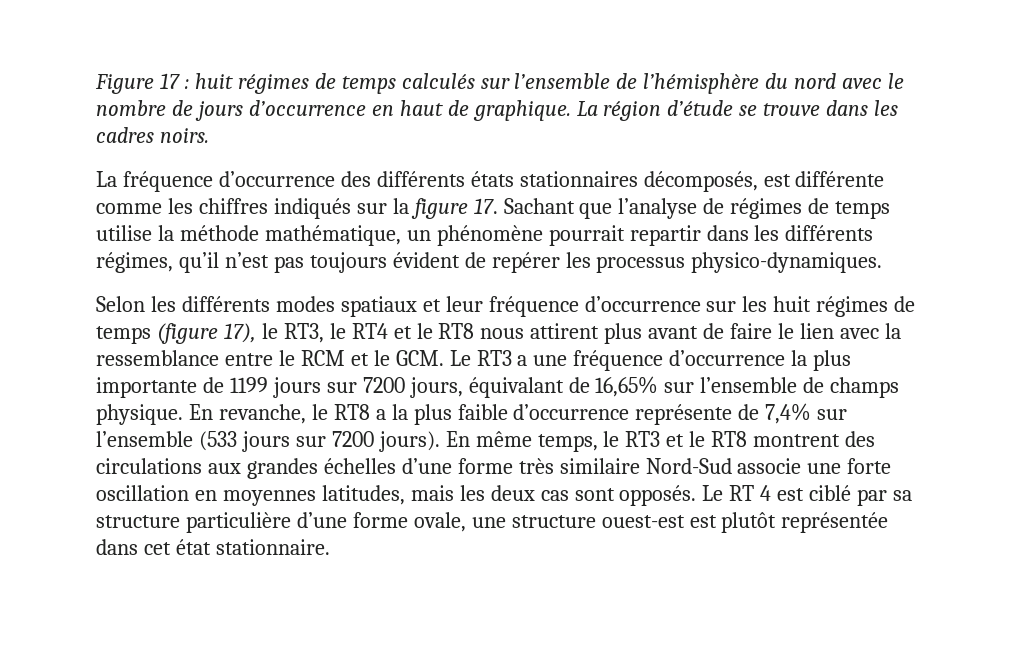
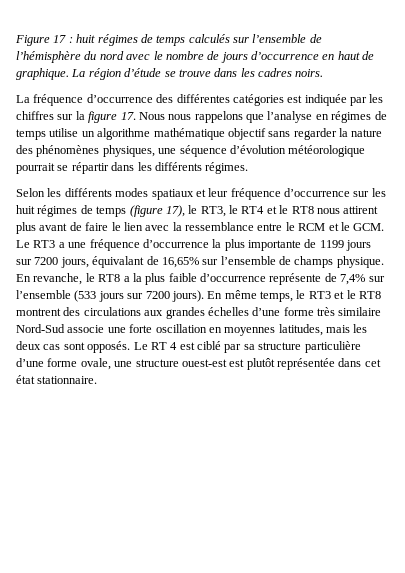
- La fréquence d’occurrence des différents états stationnaires décomposés, est différente comme les chiffres indiqués sur la figure 17. Sachant que l’analyse de régimes de temps utilise la méthode mathématique, un phénomène pourrait repartir dans les différents régimes, qu’il n’est pas toujours évident de repérer les processus physico-dynamiques.
+ La fréquence d’occurrence des différentes catégories est indiquée par les chiffres sur la figure 17. Nous nous rappelons que l’analyse en régimes de temps utilise un algorithme mathématique objectif sans regarder la nature des phénomènes physiques, une séquence d’évolution météorologique pourrait se répartir dans les différents régimes.

